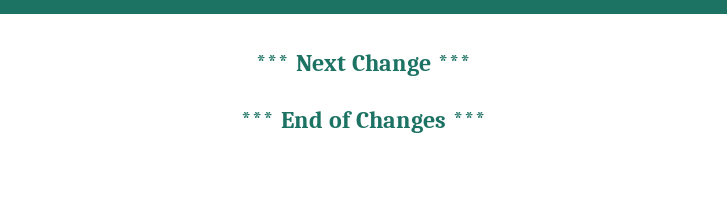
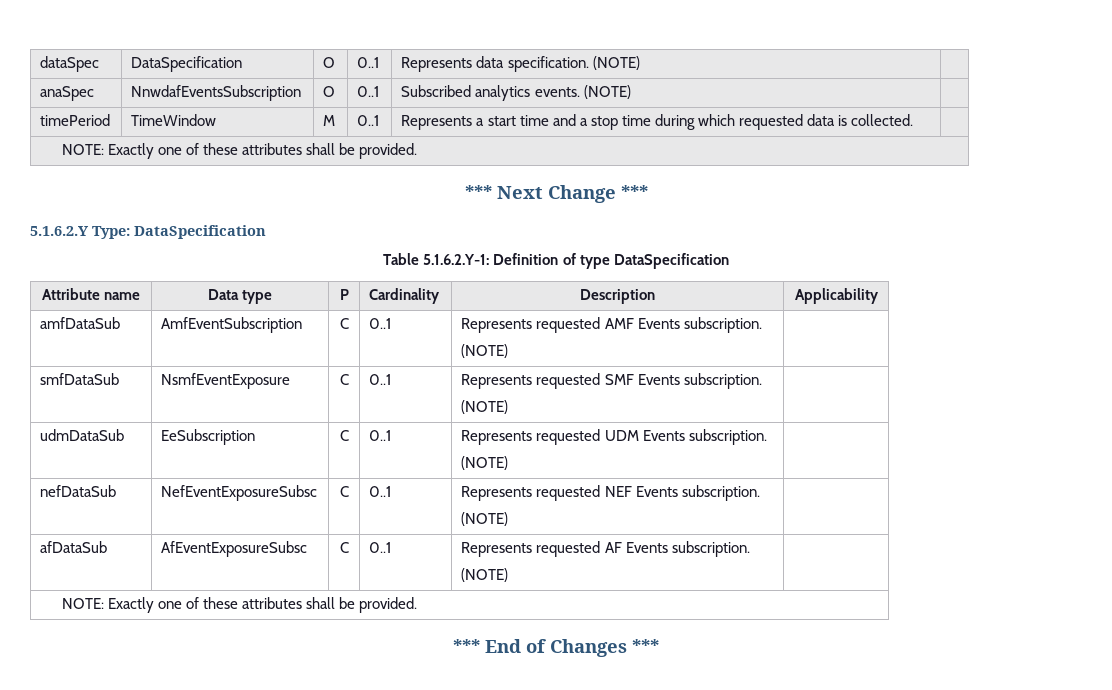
+ dataSpec | DataSpecification | O | 0..1 | Represents data specification. (NOTE) |
+ anaSpec | NnwdafEventsSubscription | O | 0..1 | Subscribed analytics events. (NOTE) |
+ timePeriod | TimeWindow | M | 0..1 | Represents a start time and a stop time during which requested data is collected. |
+ NOTE: Exactly one of these attributes shall be provided.
  *** Next Change ***
+ 5.1.6.2.Y Type: DataSpecification
+ Table 5.1.6.2.Y-1: Definition of type DataSpecification
+ Attribute name | Data type | P | Cardinality | Description | Applicability
+ amfDataSub | AmfEventSubscription | C | 0..1 | Represents requested AMF Events subscription.
+ (NOTE) |
+ smfDataSub | NsmfEventExposure | C | 0..1 | Represents requested SMF Events subscription.
+ (NOTE) |
+ udmDataSub | EeSubscription | C | 0..1 | Represents requested UDM Events subscription.
+ (NOTE) |
+ nefDataSub | NefEventExposureSubsc | C | 0..1 | Represents requested NEF Events subscription.
+ (NOTE) |
+ afDataSub | AfEventExposureSubsc | C | 0..1 | Represents requested AF Events subscription.
+ (NOTE) |
+ NOTE: Exactly one of these attributes shall be provided.

